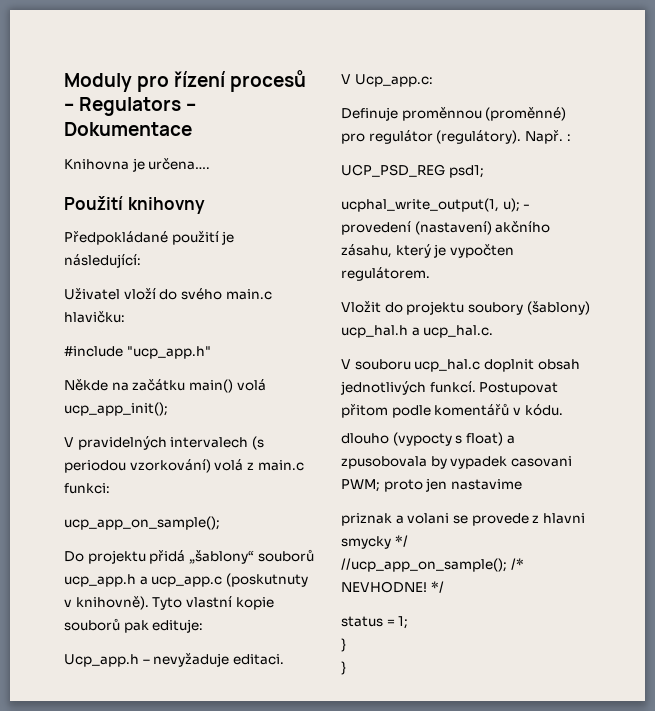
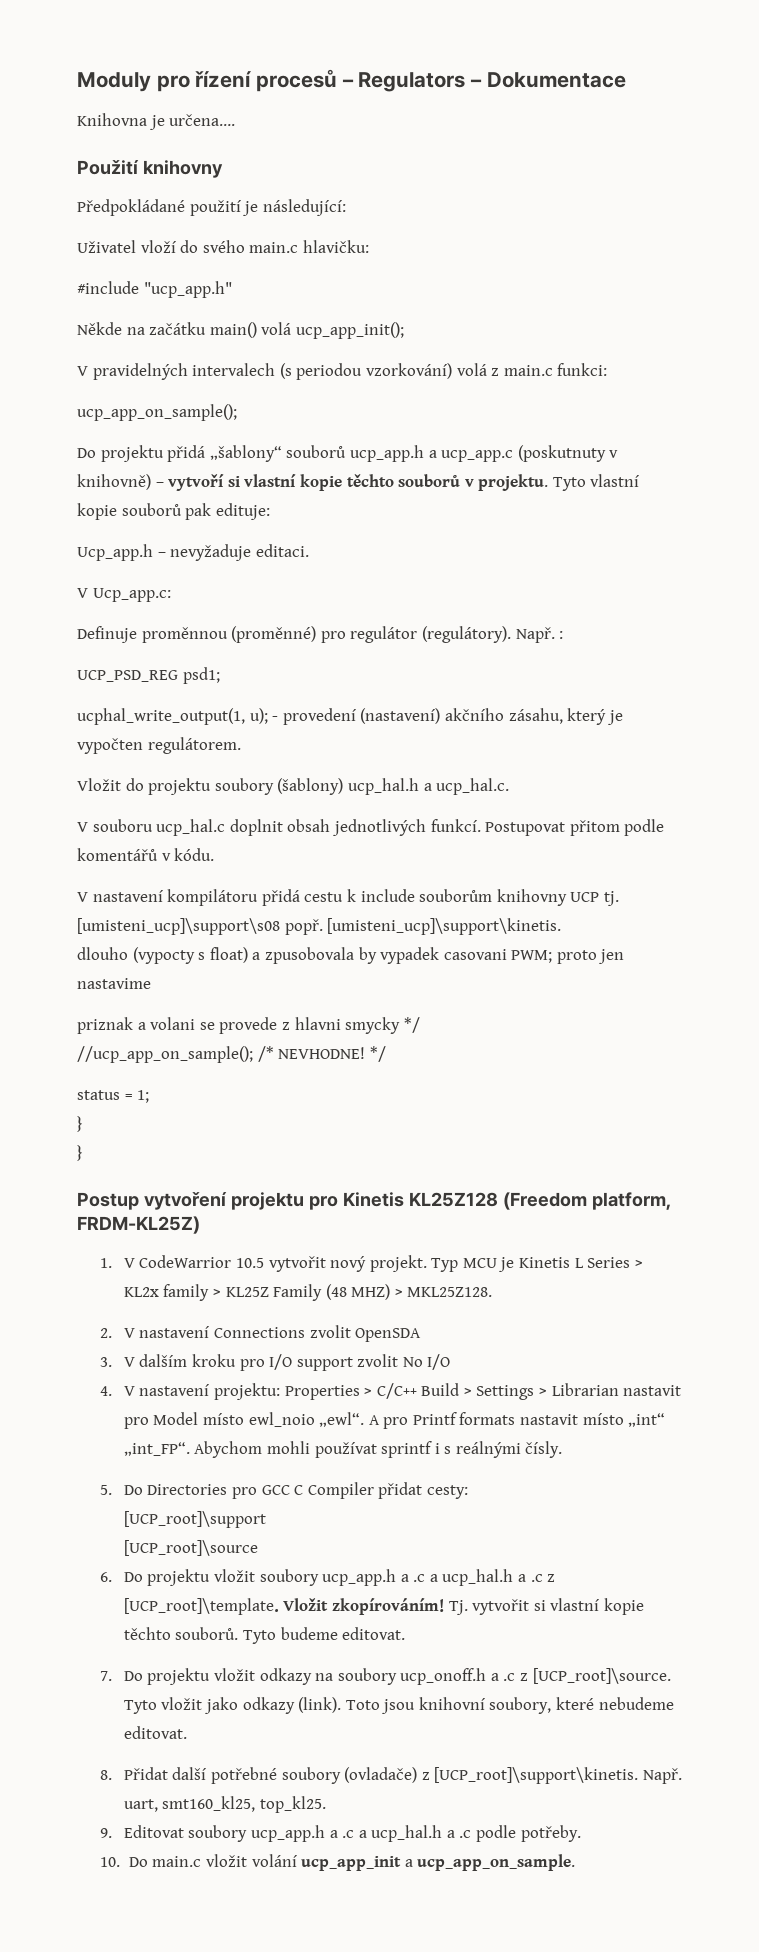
- Do projektu přidá „šablony“ souborů ucp_app.h a ucp_app.c (poskutnuty v knihovně).
+ Do projektu přidá „šablony“ souborů ucp_app.h a ucp_app.c (poskutnuty v knihovně) – vytvoří si vlastní kopie těchto souborů v projektu.
+ V nastavení kompilátoru přidá cestu k include souborům knihovny UCP tj. [umisteni_ucp]\support\s08 popř. [umisteni_ucp]\support\kinetis.
+ Postup vytvoření projektu pro Kinetis KL25Z128 (Freedom platform, FRDM-KL25Z)
+ 1. V CodeWarrior 10.5 vytvořit nový projekt. Typ MCU je Kinetis L Series > KL2x family > KL25Z Family (48 MHZ) > MKL25Z128.
+ 2. V nastavení Connections zvolit OpenSDA
+ 3. V dalším kroku pro I/O support zvolit No I/O
+ 4. V nastavení projektu: Properties > C/C++ Build > Settings > Librarian nastavit pro Model místo ewl_noio „ewl“. A pro Printf formats nastavit místo „int“ „int_FP“. Abychom mohli používat sprintf i s reálnými čísly.
+ 5. Do Directories pro GCC C Compiler přidat cesty:
+ [UCP_root]\support
+ [UCP_root]\source
+ 6. Do projektu vložit soubory ucp_app.h a .c a ucp_hal.h a .c z [UCP_root]\template. Vložit zkopírováním! Tj. vytvořit si vlastní kopie těchto souborů. Tyto budeme editovat.
+ 7. Do projektu vložit odkazy na soubory ucp_onoff.h a .c z [UCP_root]\source. Tyto vložit jako odkazy (link). Toto jsou knihovní soubory, které nebudeme editovat.
+ 8. Přidat další potřebné soubory (ovladače) z [UCP_root]\support\kinetis. Např. uart, smt160_kl25, top_kl25.
+ 9. Editovat soubory ucp_app.h a .c a ucp_hal.h a .c podle potřeby.
+ 10. Do main.c vložit volání ucp_app_init a ucp_app_on_sample.

